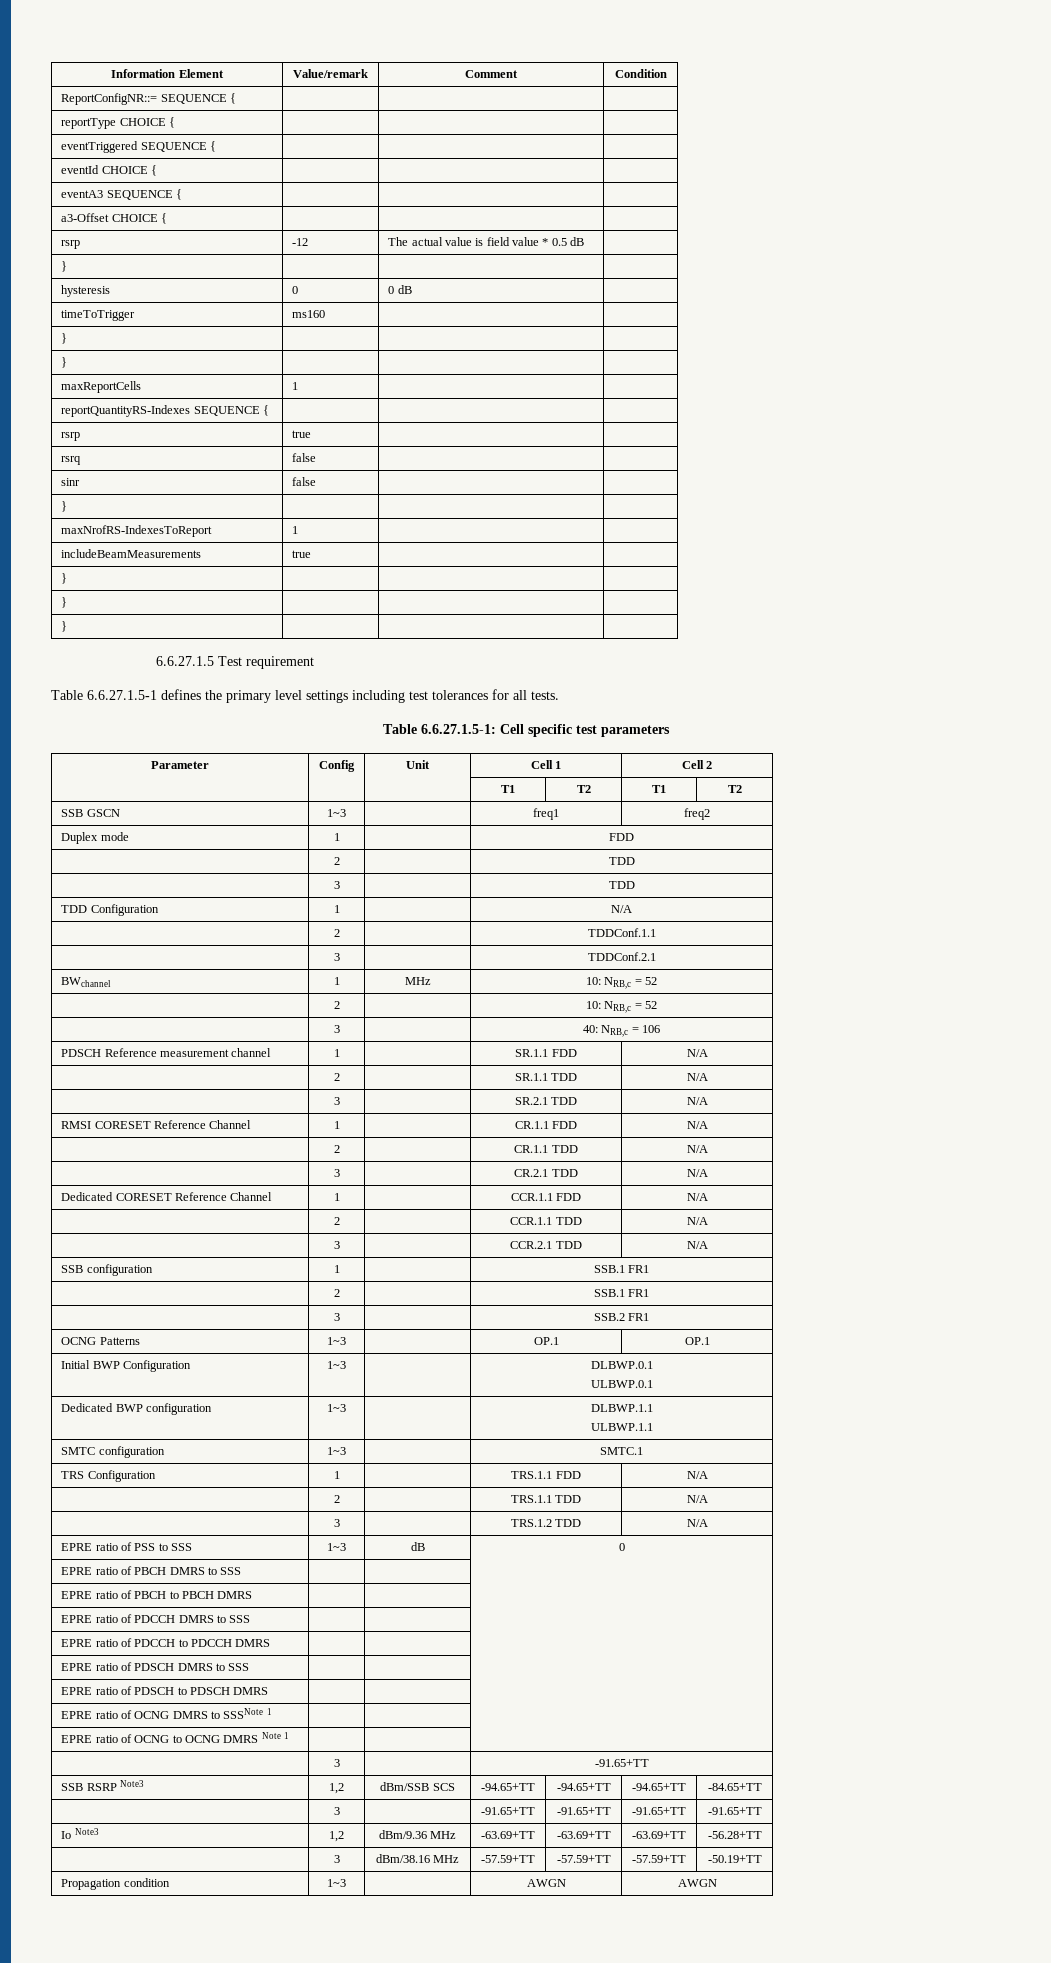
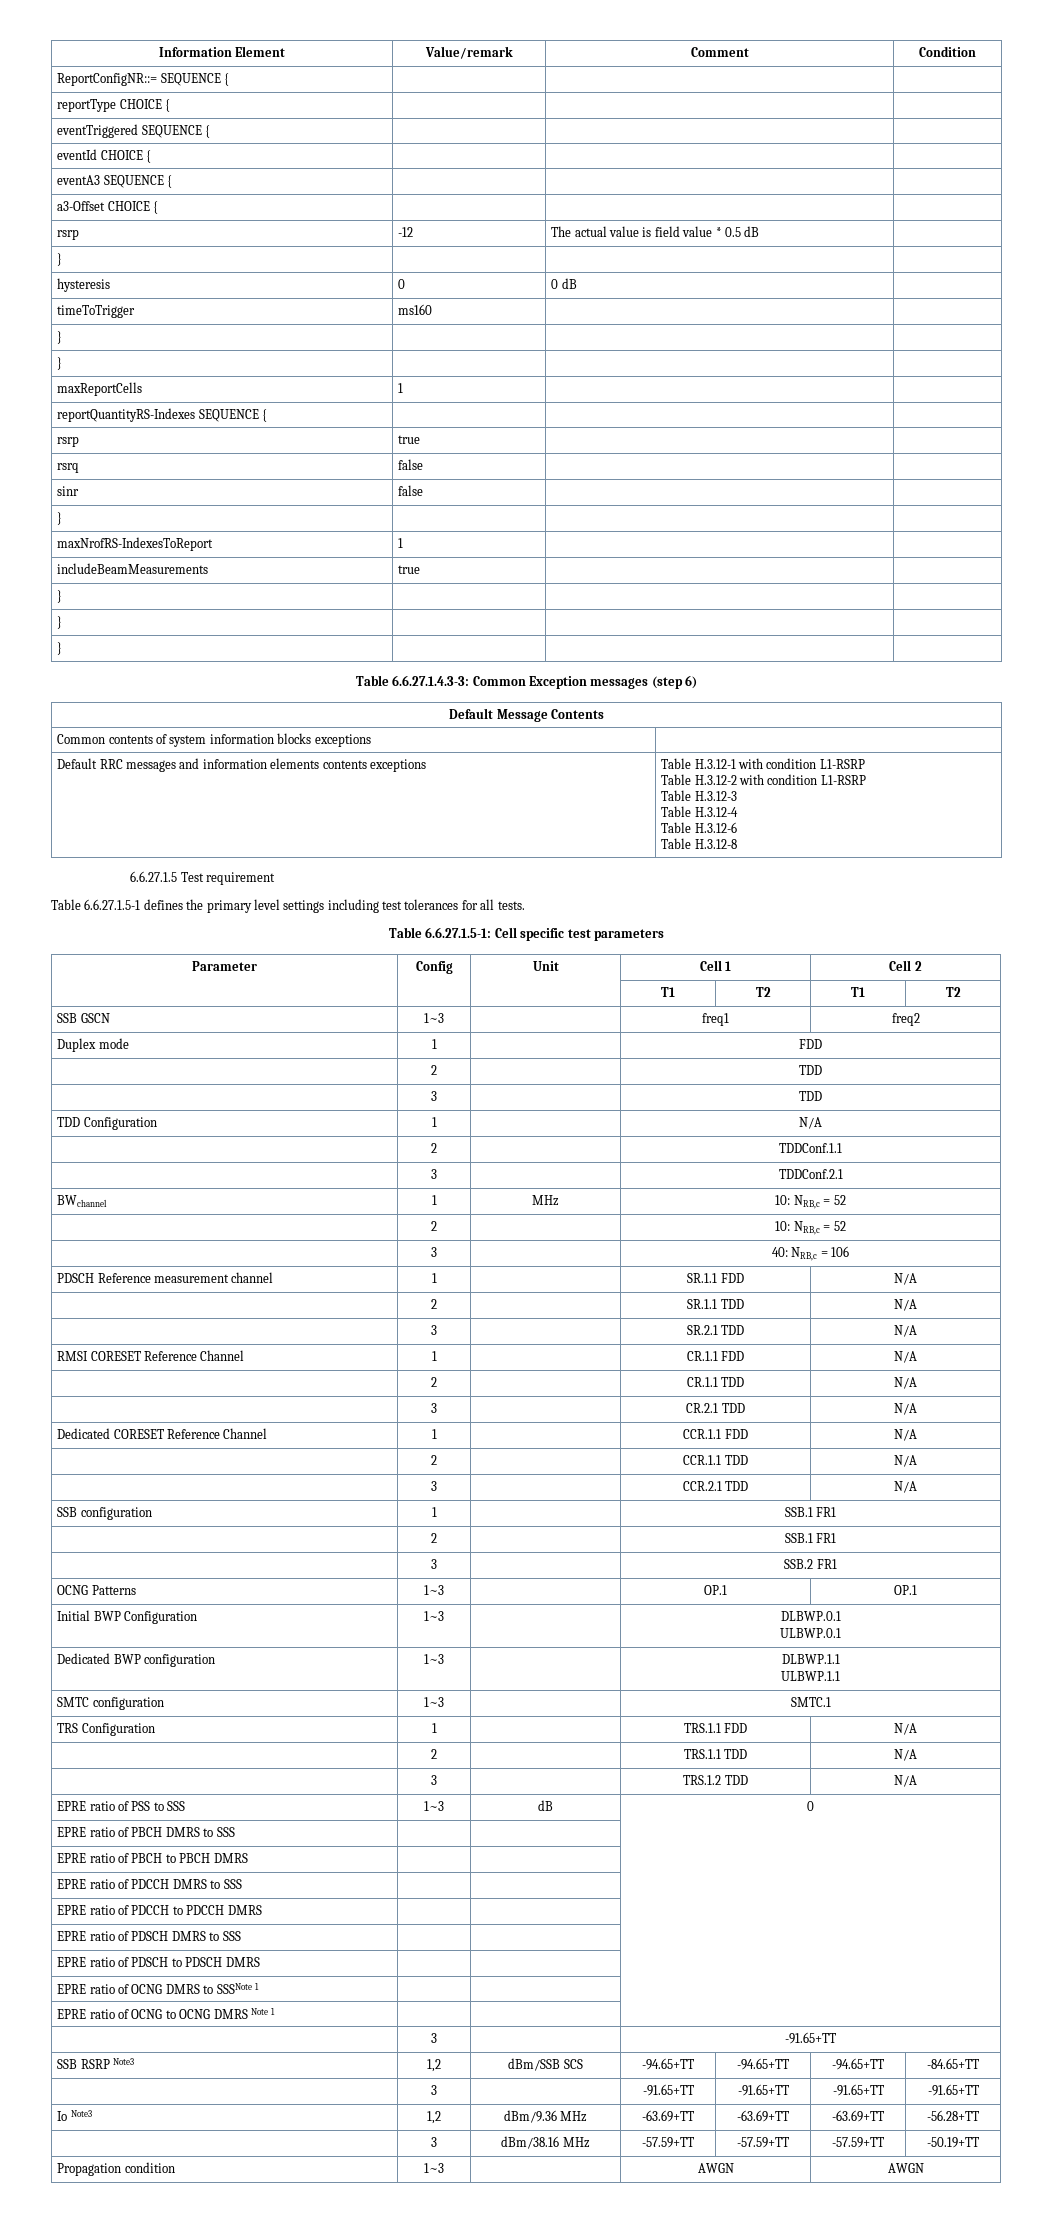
+ Table 6.6.27.1.4.3-3: Common Exception messages (step 6)
+ Default Message Contents
+ Common contents of system information blocks exceptions |
+ Default RRC messages and information elements contents exceptions | Table H.3.12-1 with condition L1-RSRP
+ Table H.3.12-2 with condition L1-RSRP
+ Table H.3.12-3
+ Table H.3.12-4
+ Table H.3.12-6
+ Table H.3.12-8

